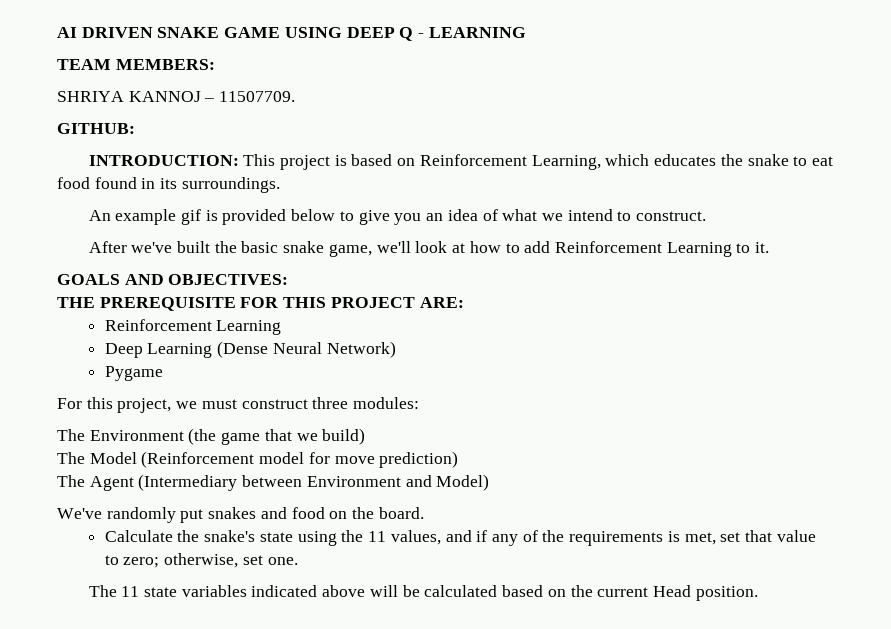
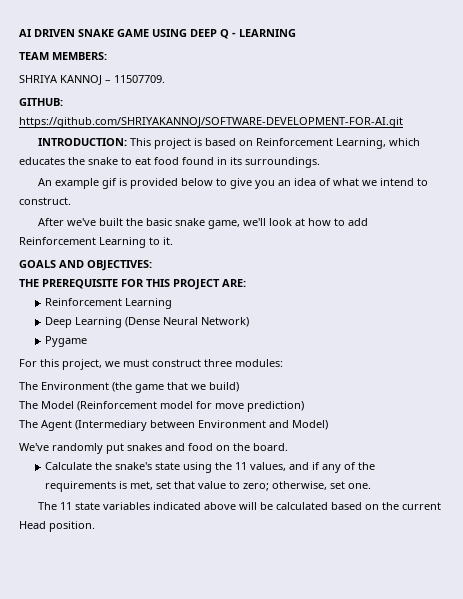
- GITHUB:
+ GITHUB: https://github.com/SHRIYAKANNOJ/SOFTWARE-DEVELOPMENT-FOR-AI.git

